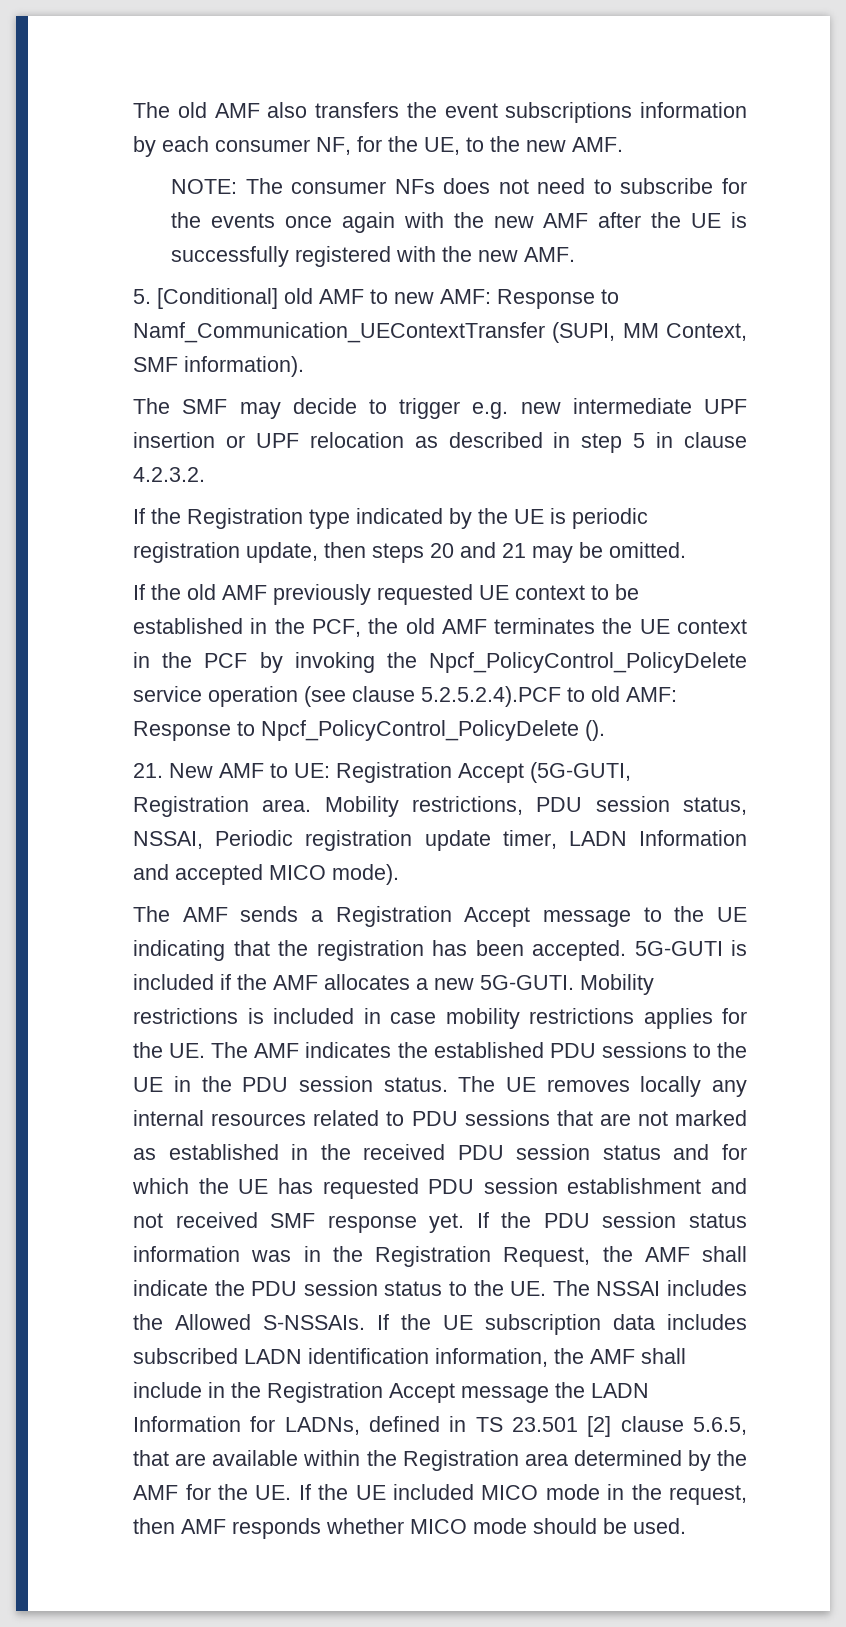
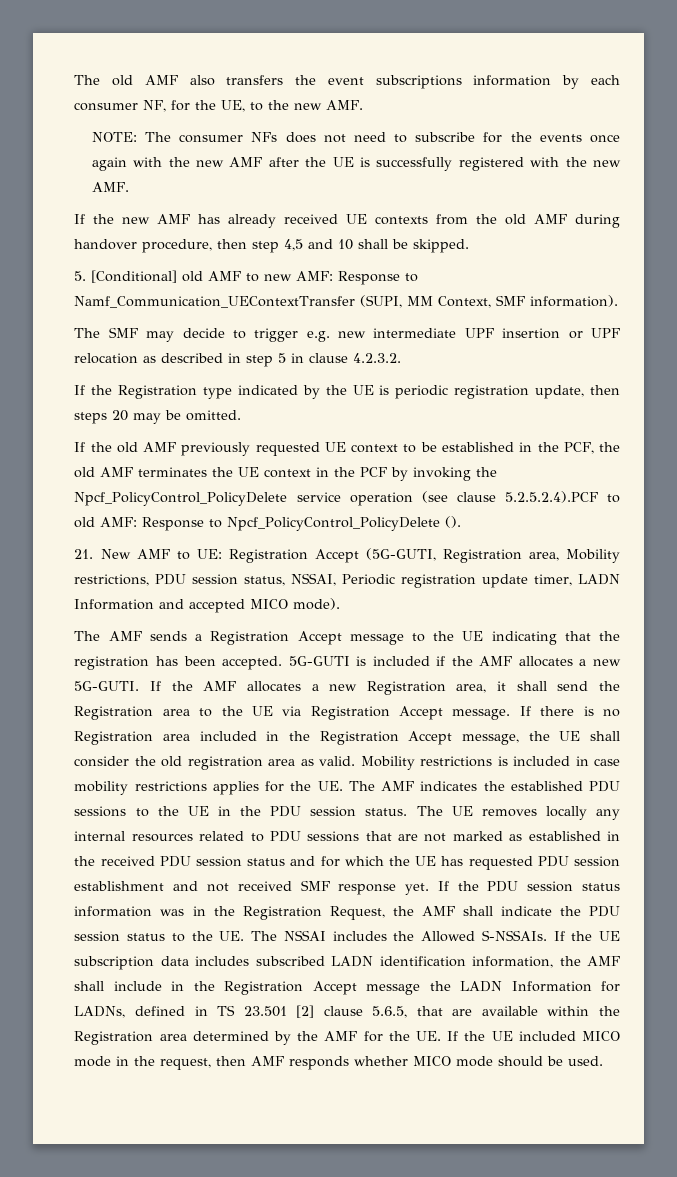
+ If the new AMF has already received UE contexts from the old AMF during handover procedure, then step 4,5 and 10 shall be skipped.
- If the Registration type indicated by the UE is periodic registration update, then steps 20 and 21 may be omitted.
+ If the Registration type indicated by the UE is periodic registration update, then steps 20 may be omitted.
- 21. New AMF to UE: Registration Accept (5G-GUTI, Registration area. Mobility restrictions, PDU session status, NSSAI, Periodic registration update timer, LADN Information and accepted MICO mode).
+ 21. New AMF to UE: Registration Accept (5G-GUTI, Registration area, Mobility restrictions, PDU session status, NSSAI, Periodic registration update timer, LADN Information and accepted MICO mode).
+ If the AMF allocates a new Registration area, it shall send the Registration area to the UE via Registration Accept message. If there is no Registration area included in the Registration Accept message, the UE shall consider the old registration area as valid.

